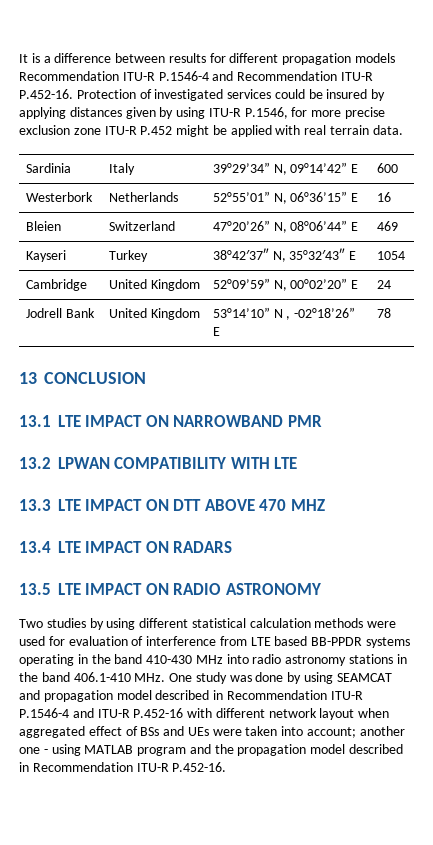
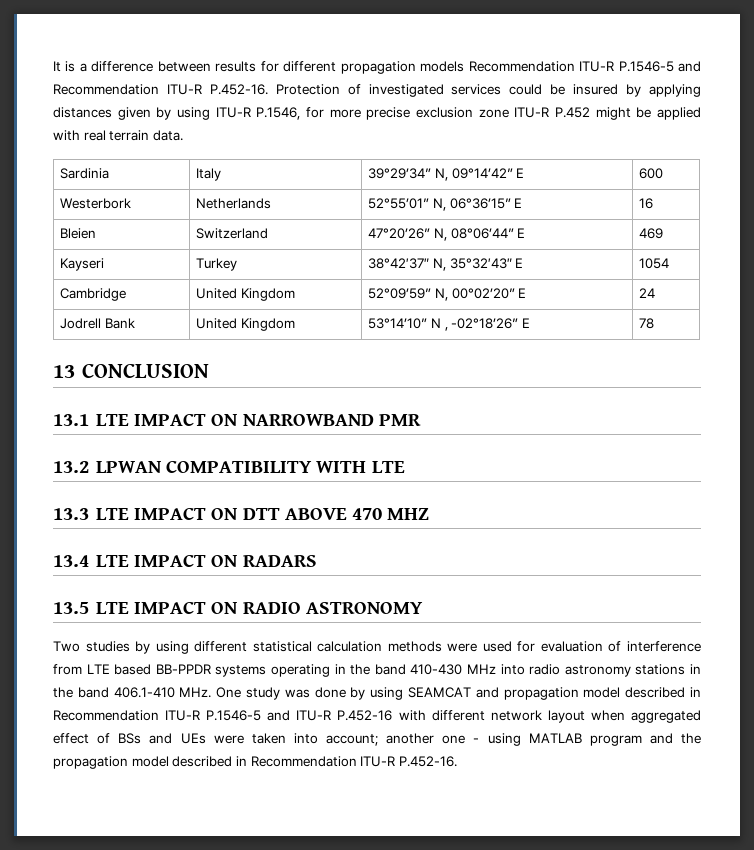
- It is a difference between results for different propagation models Recommendation ITU-R P.1546-4 and Recommendation ITU-R P.452-16. Protection of investigated services could be insured by applying distances given by using ITU-R P.1546, for more precise exclusion zone ITU-R P.452 might be applied with real terrain data.
+ It is a difference between results for different propagation models Recommendation ITU-R P.1546-5 and Recommendation ITU-R P.452-16. Protection of investigated services could be insured by applying distances given by using ITU-R P.1546, for more precise exclusion zone ITU-R P.452 might be applied with real terrain data.
- Two studies by using different statistical calculation methods were used for evaluation of interference from LTE based BB-PPDR systems operating in the band 410-430 MHz into radio astronomy stations in the band 406.1-410 MHz. One study was done by using SEAMCAT and propagation model described in Recommendation ITU-R P.1546-4 and ITU-R P.452-16 with different network layout when aggregated effect of BSs and UEs were taken into account;
+ Two studies by using different statistical calculation methods were used for evaluation of interference from LTE based BB-PPDR systems operating in the band 410-430 MHz into radio astronomy stations in the band 406.1-410 MHz. One study was done by using SEAMCAT and propagation model described in Recommendation ITU-R P.1546-5 and ITU-R P.452-16 with different network layout when aggregated effect of BSs and UEs were taken into account;

